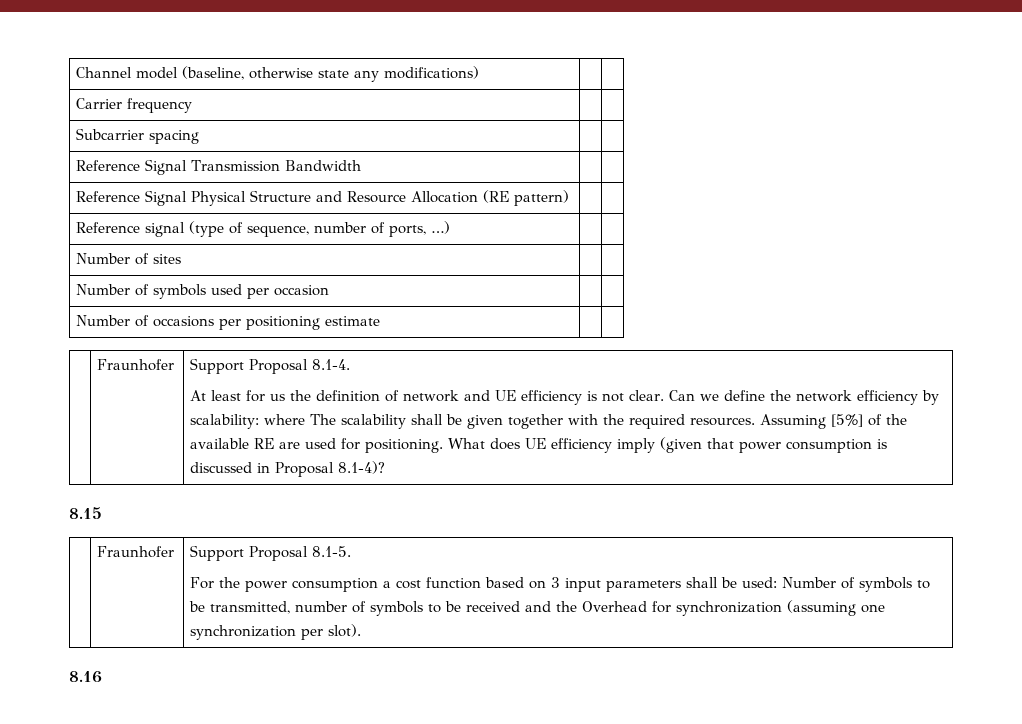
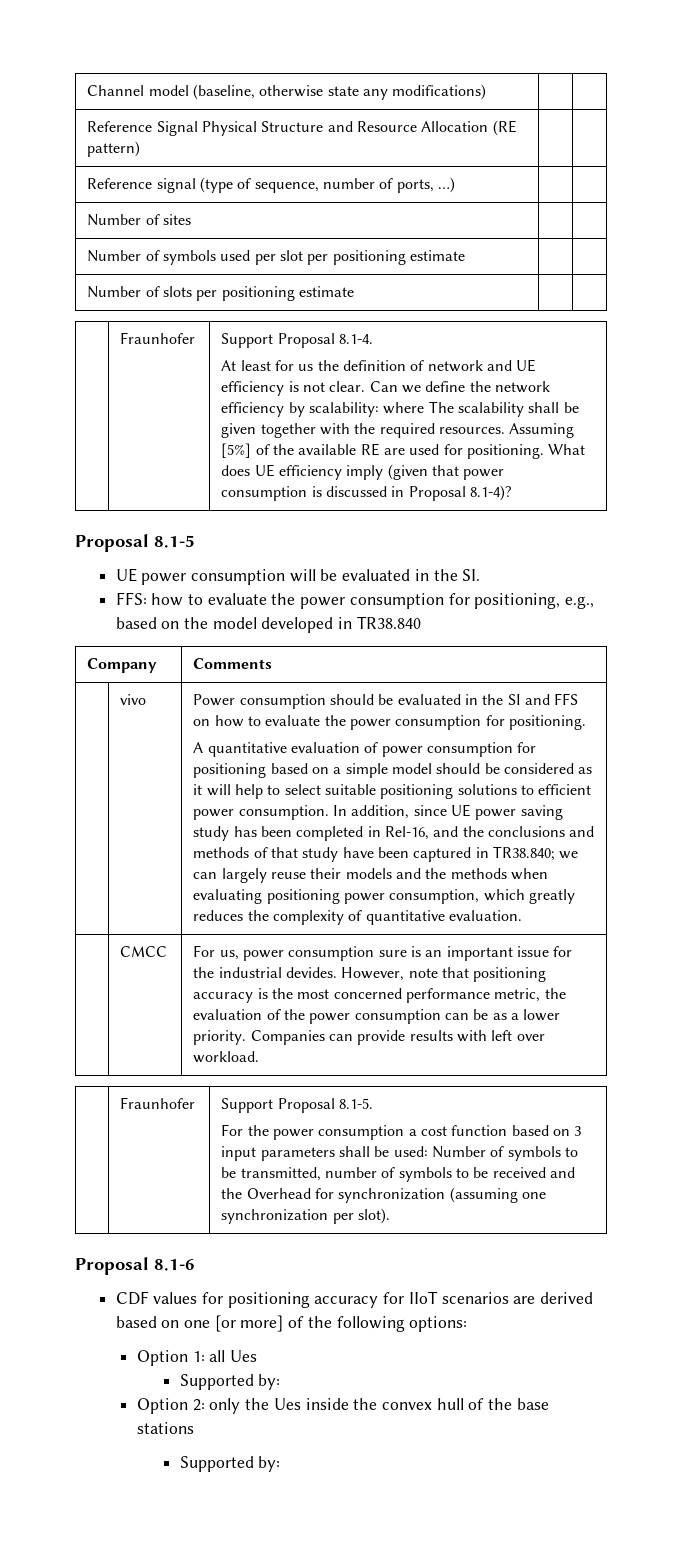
- Carrier frequency | |
- Subcarrier spacing | |
- Reference Signal Transmission Bandwidth | |
- Number of symbols used per occasion | |
- Number of occasions per positioning estimate | |
+ Number of symbols used per slot per positioning estimate | |
+ Number of slots per positioning estimate | |
- 8.15
+ Proposal 8.1-5
+ UE power consumption will be evaluated in the SI.
+ FFS: how to evaluate the power consumption for positioning, e.g., based on the model developed in TR38.840
+ Company | Comments
+ | vivo | Power consumption should be evaluated in the SI and FFS on how to evaluate the power consumption for positioning.
+ A quantitative evaluation of power consumption for positioning based on a simple model should be considered as it will help to select suitable positioning solutions to efficient power consumption. In addition, since UE power saving study has been completed in Rel-16, and the conclusions and methods of that study have been captured in TR38.840; we can largely reuse their models and the methods when evaluating positioning power consumption, which greatly reduces the complexity of quantitative evaluation.
+ | CMCC | For us, power consumption sure is an important issue for the industrial devides. However, note that positioning accuracy is the most concerned performance metric, the evaluation of the power consumption can be as a lower priority. Companies can provide results with left over workload.
- 8.16
+ Proposal 8.1-6
+ CDF values for positioning accuracy for IIoT scenarios are derived based on one [or more] of the following options:
+ Option 1: all Ues
+ Supported by:
+ Option 2: only the Ues inside the convex hull of the base stations
+ Supported by:

